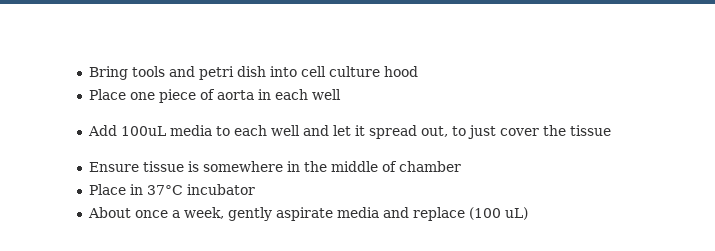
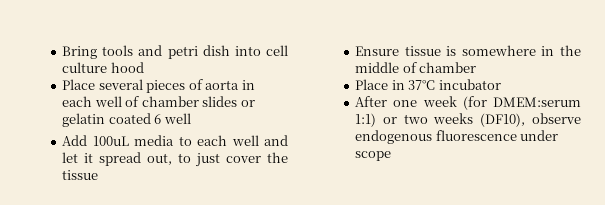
- Place one piece of aorta in each well
+ Place several pieces of aorta in each well of chamber slides or gelatin coated 6 well
- About once a week, gently aspirate media and replace (100 uL)
+ After one week (for DMEM:serum 1:1) or two weeks (DF10), observe endogenous fluorescence under scope

